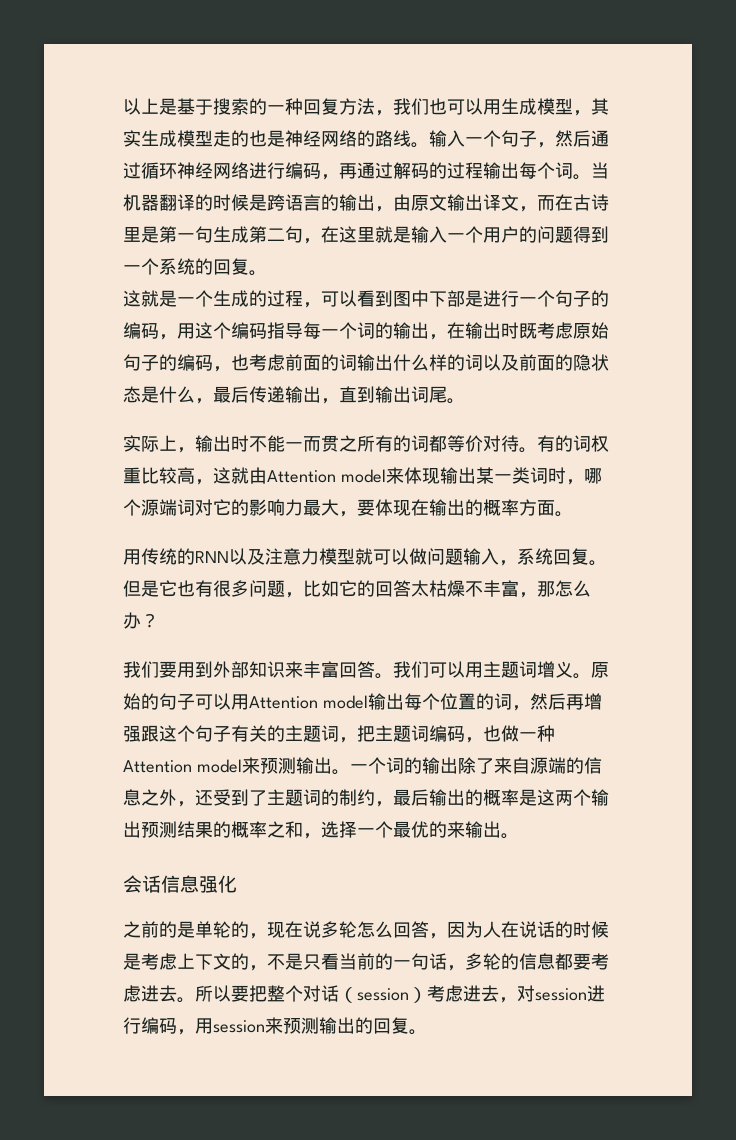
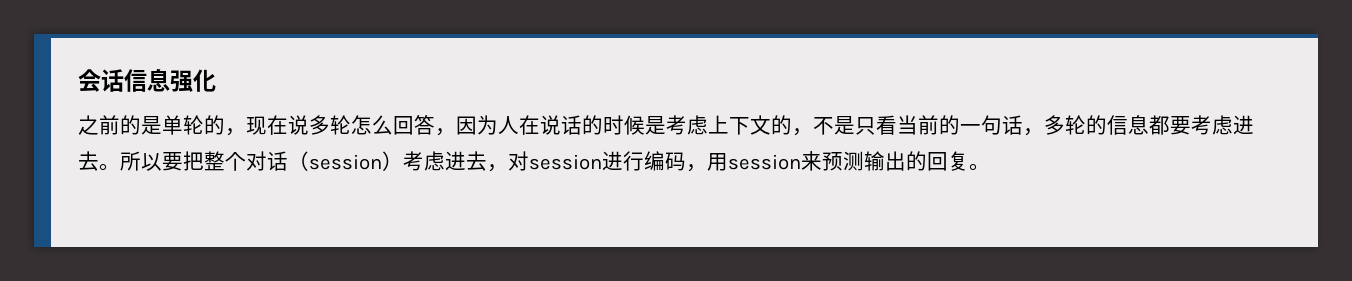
- 以上是基于搜索的一种回复方法，我们也可以用生成模型，其实生成模型走的也是神经网络的路线。输入一个句子，然后通过循环神经网络进行编码，再通过解码的过程输出每个词。当机器翻译的时候是跨语言的输出，由原文输出译文，而在古诗里是第一句生成第二句，在这里就是输入一个用户的问题得到一个系统的回复。
- 这就是一个生成的过程，可以看到图中下部是进行一个句子的编码，用这个编码指导每一个词的输出，在输出时既考虑原始句子的编码，也考虑前面的词输出什么样的词以及前面的隐状态是什么，最后传递输出，直到输出词尾。
- 实际上，输出时不能一而贯之所有的词都等价对待。有的词权重比较高，这就由Attention model来体现输出某一类词时，哪个源端词对它的影响力最大，要体现在输出的概率方面。
- 用传统的RNN以及注意力模型就可以做问题输入，系统回复。但是它也有很多问题，比如它的回答太枯燥不丰富，那怎么办？
- 我们要用到外部知识来丰富回答。我们可以用主题词增义。原始的句子可以用Attention model输出每个位置的词，然后再增强跟这个句子有关的主题词，把主题词编码，也做一种Attention model来预测输出。一个词的输出除了来自源端的信息之外，还受到了主题词的制约，最后输出的概率是这两个输出预测结果的概率之和，选择一个最优的来输出。

